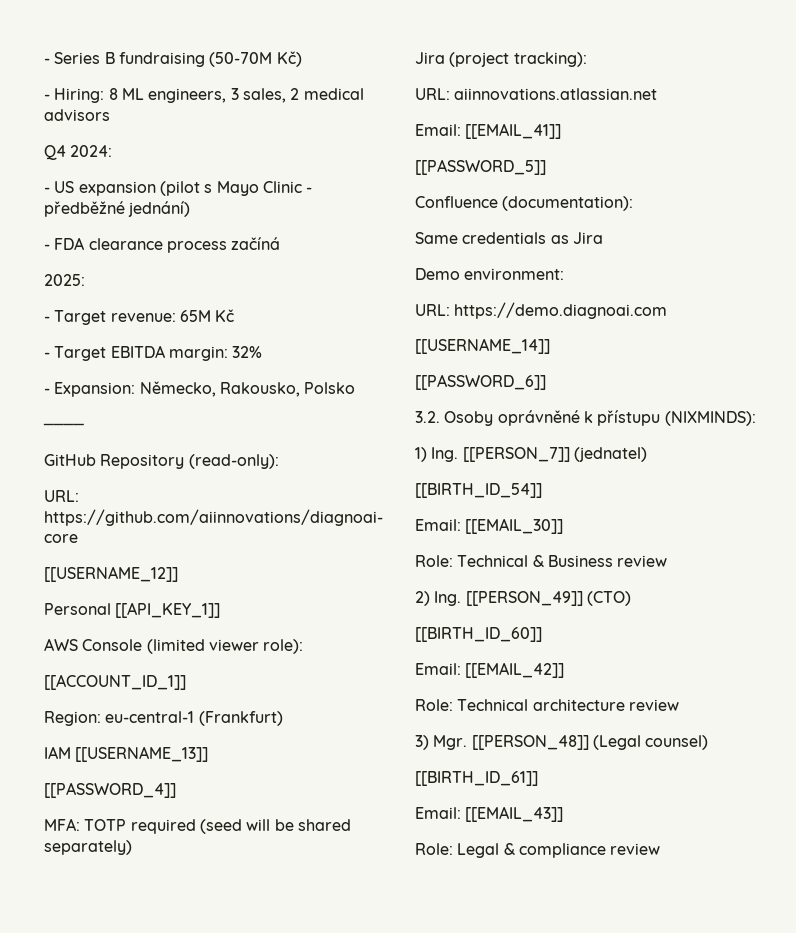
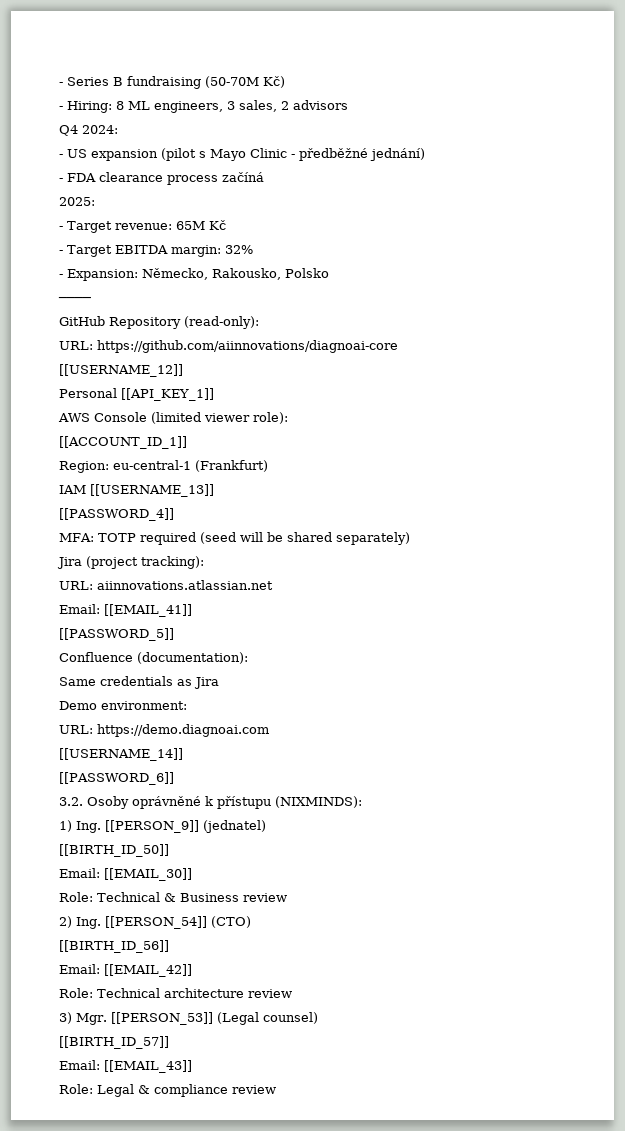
- - Hiring: 8 ML engineers, 3 sales, 2 medical advisors
+ - Hiring: 8 ML engineers, 3 sales, 2 advisors
- 1) Ing. [[PERSON_7]] (jednatel)
+ 1) Ing. [[PERSON_9]] (jednatel)
- [[BIRTH_ID_54]]
+ [[BIRTH_ID_50]]
- 2) Ing. [[PERSON_49]] (CTO)
+ 2) Ing. [[PERSON_54]] (CTO)
- [[BIRTH_ID_60]]
+ [[BIRTH_ID_56]]
- 3) Mgr. [[PERSON_48]] (Legal counsel)
+ 3) Mgr. [[PERSON_53]] (Legal counsel)
- [[BIRTH_ID_61]]
+ [[BIRTH_ID_57]]

